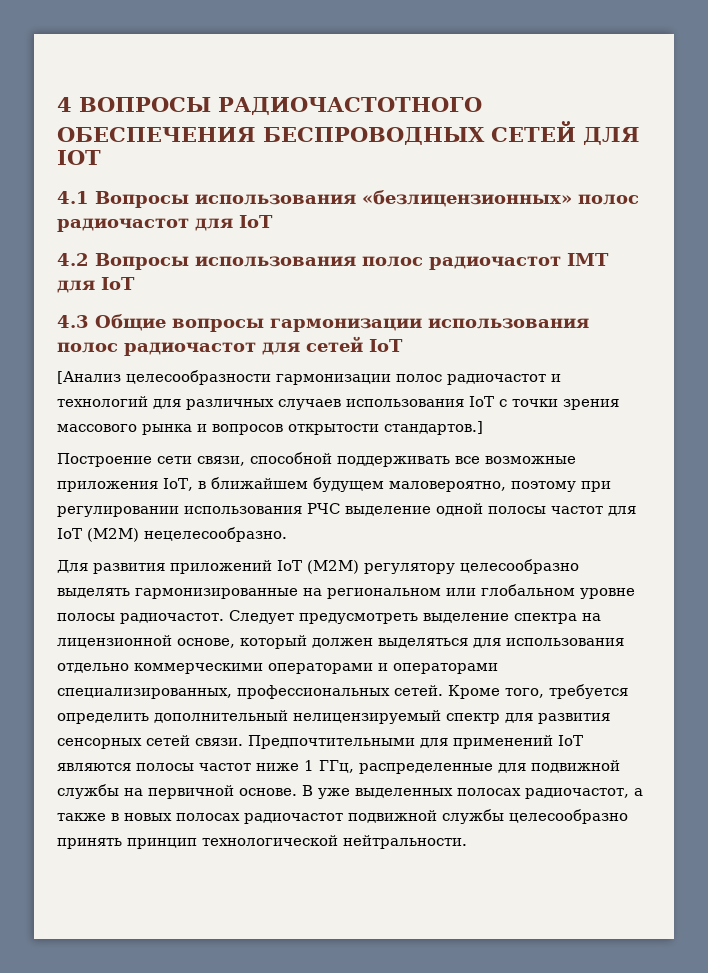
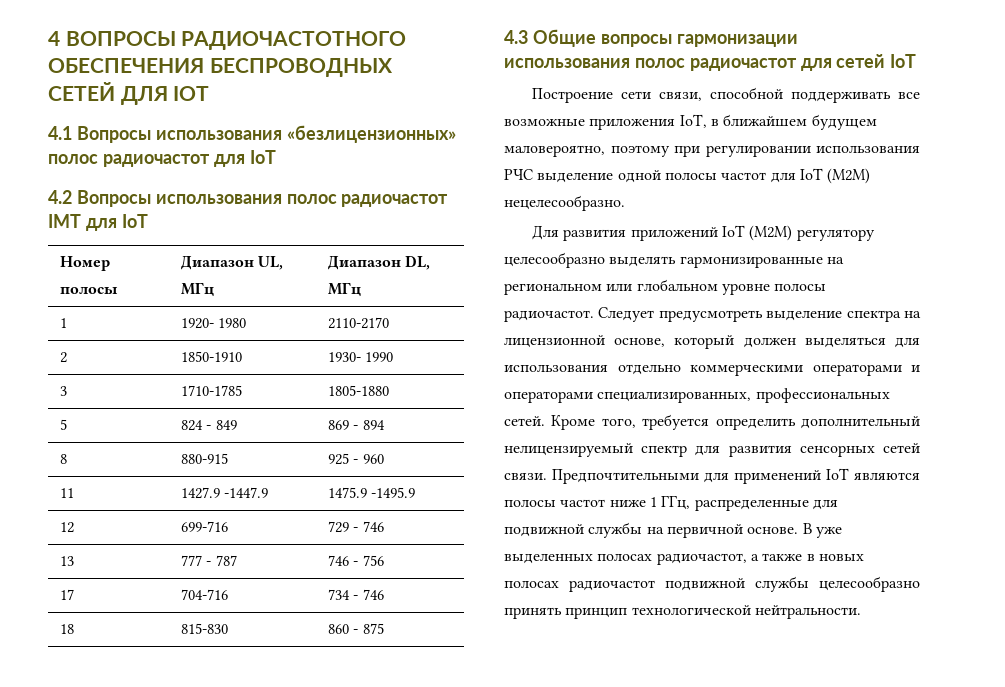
+ Номер полосы | Диапазон UL, МГц | Диапазон DL, МГц
+ 1 | 1920- 1980 | 2110-2170
+ 2 | 1850-1910 | 1930- 1990
+ 3 | 1710-1785 | 1805-1880
+ 5 | 824 - 849 | 869 - 894
+ 8 | 880-915 | 925 - 960
+ 11 | 1427.9 -1447.9 | 1475.9 -1495.9
+ 12 | 699-716 | 729 - 746
+ 13 | 777 - 787 | 746 - 756
+ 17 | 704-716 | 734 - 746
+ 18 | 815-830 | 860 - 875
- [Анализ целесообразности гармонизации полос радиочастот и технологий для различных случаев использования IoT с точки зрения массового рынка и вопросов открытости стандартов.]

